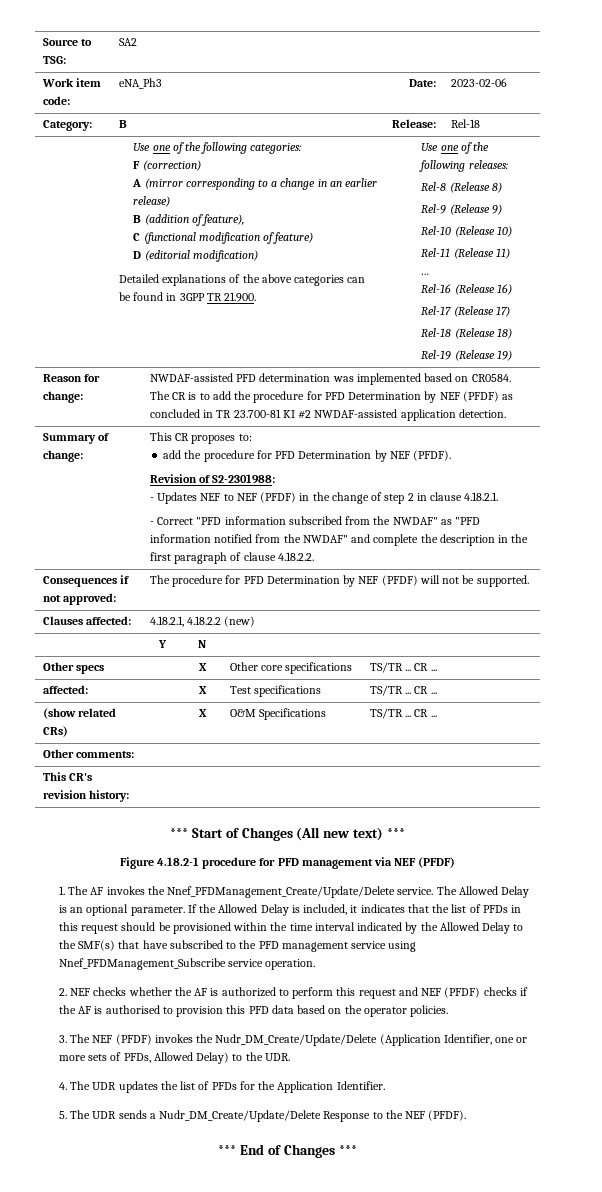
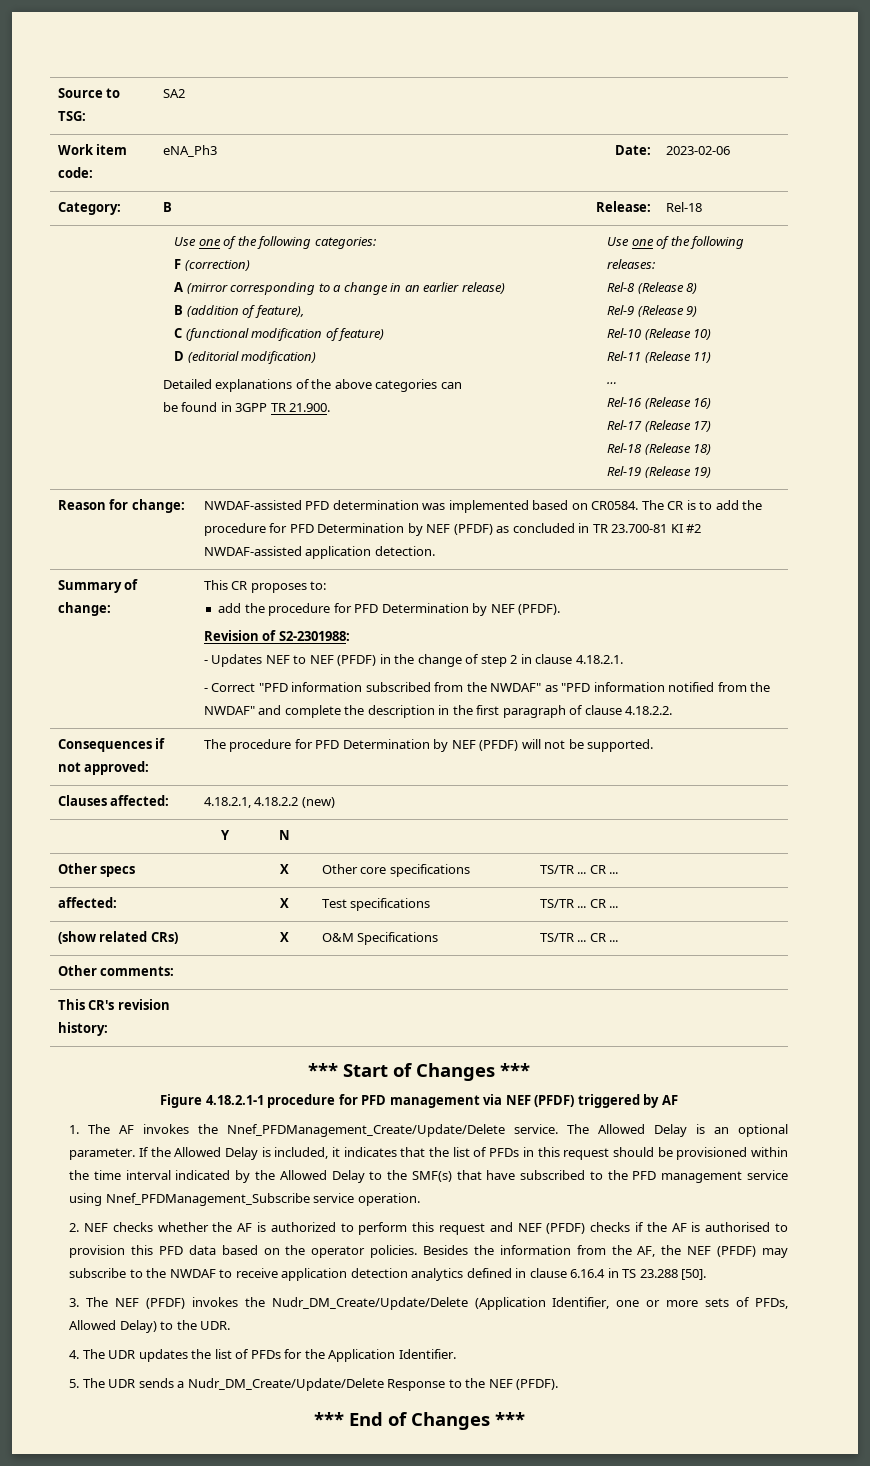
- *** Start of Changes (All new text) ***
+ *** Start of Changes ***
- Figure 4.18.2-1 procedure for PFD management via NEF (PFDF)
+ Figure 4.18.2.1-1 procedure for PFD management via NEF (PFDF) triggered by AF
+ Besides the information from the AF, the NEF (PFDF) may subscribe to the NWDAF to receive application detection analytics defined in clause 6.16.4 in TS 23.288 [50].

